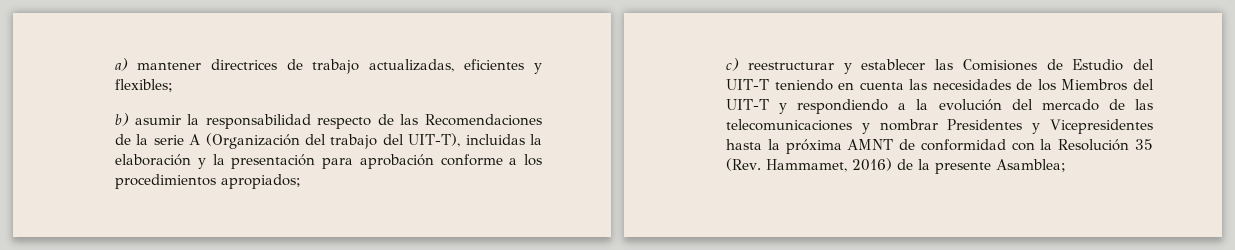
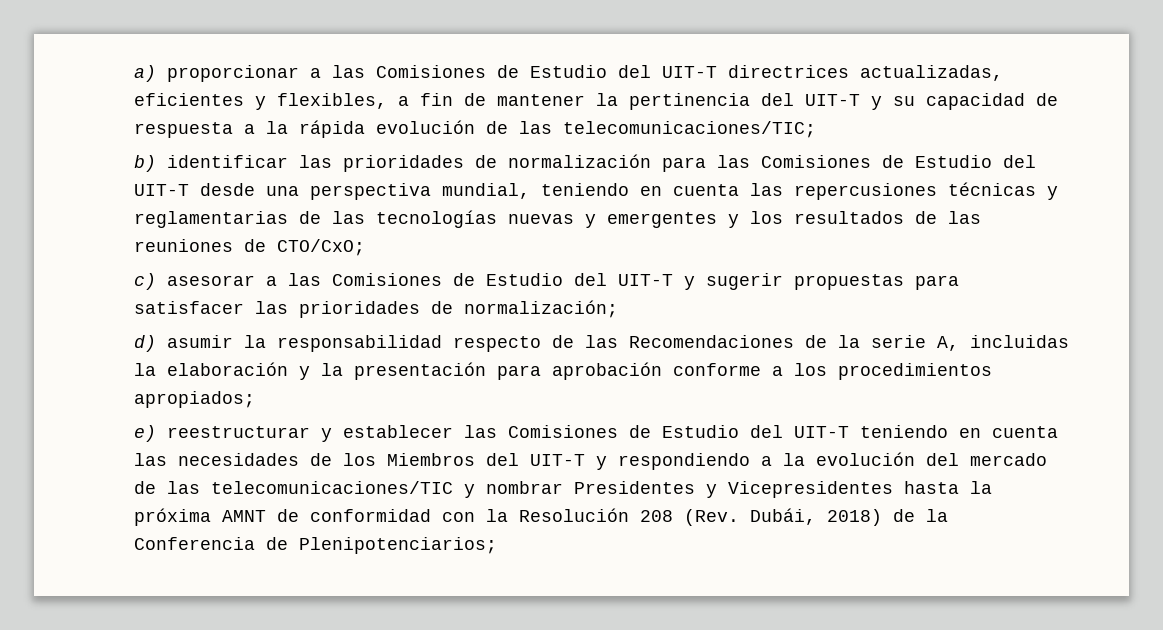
- a) mantener directrices de trabajo actualizadas, eficientes y flexibles;
- b) asumir la responsabilidad respecto de las Recomendaciones de la serie A (Organización del trabajo del UIT-T), incluidas la elaboración y la presentación para aprobación conforme a los procedimientos apropiados;
+ a) proporcionar a las Comisiones de Estudio del UIT-T directrices actualizadas, eficientes y flexibles, a fin de mantener la pertinencia del UIT-T y su capacidad de respuesta a la rápida evolución de las telecomunicaciones/TIC;
+ b) identificar las prioridades de normalización para las Comisiones de Estudio del UIT-T desde una perspectiva mundial, teniendo en cuenta las repercusiones técnicas y reglamentarias de las tecnologías nuevas y emergentes y los resultados de las reuniones de CTO/CxO;
+ c) asesorar a las Comisiones de Estudio del UIT-T y sugerir propuestas para satisfacer las prioridades de normalización;
+ d) asumir la responsabilidad respecto de las Recomendaciones de la serie A, incluidas la elaboración y la presentación para aprobación conforme a los procedimientos apropiados;
- c) reestructurar y establecer las Comisiones de Estudio del UIT-T teniendo en cuenta las necesidades de los Miembros del UIT-T y respondiendo a la evolución del mercado de las telecomunicaciones y nombrar Presidentes y Vicepresidentes hasta la próxima AMNT de conformidad con la Resolución 35 (Rev. Hammamet, 2016) de la presente Asamblea;
+ e) reestructurar y establecer las Comisiones de Estudio del UIT-T teniendo en cuenta las necesidades de los Miembros del UIT-T y respondiendo a la evolución del mercado de las telecomunicaciones/TIC y nombrar Presidentes y Vicepresidentes hasta la próxima AMNT de conformidad con la Resolución 208 (Rev. Dubái, 2018) de la Conferencia de Plenipotenciarios;

